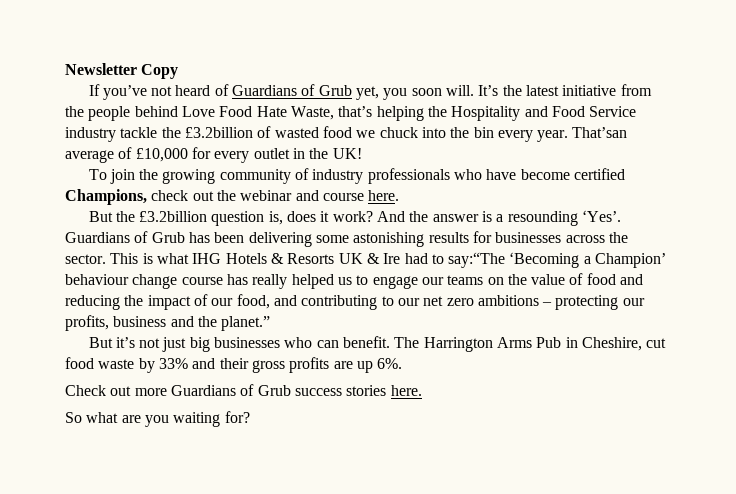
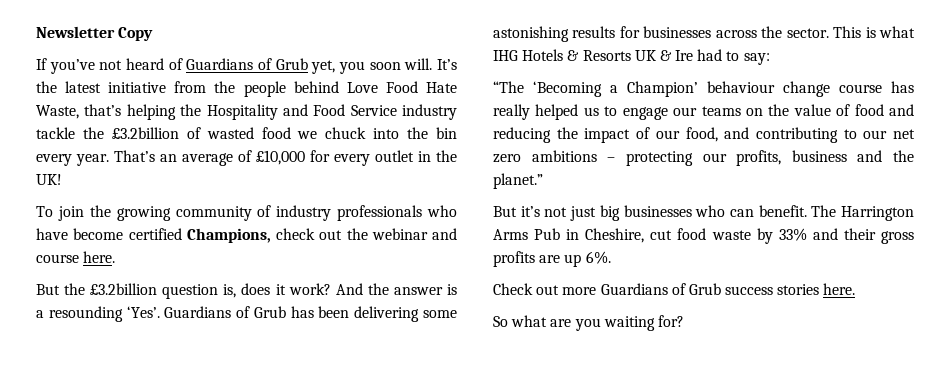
- That’san average of £10,000 for every outlet in the UK!
+ That’s an average of £10,000 for every outlet in the UK!
- This is what IHG Hotels & Resorts UK & Ire had to say:“The ‘Becoming a Champion’ behaviour change course has really helped us to engage our teams on the value of food and reducing the impact of our food, and contributing to our net zero ambitions – protecting our profits, business and the planet.”
+ This is what IHG Hotels & Resorts UK & Ire had to say:
+ “The ‘Becoming a Champion’ behaviour change course has really helped us to engage our teams on the value of food and reducing the impact of our food, and contributing to our net zero ambitions – protecting our profits, business and the planet.”

